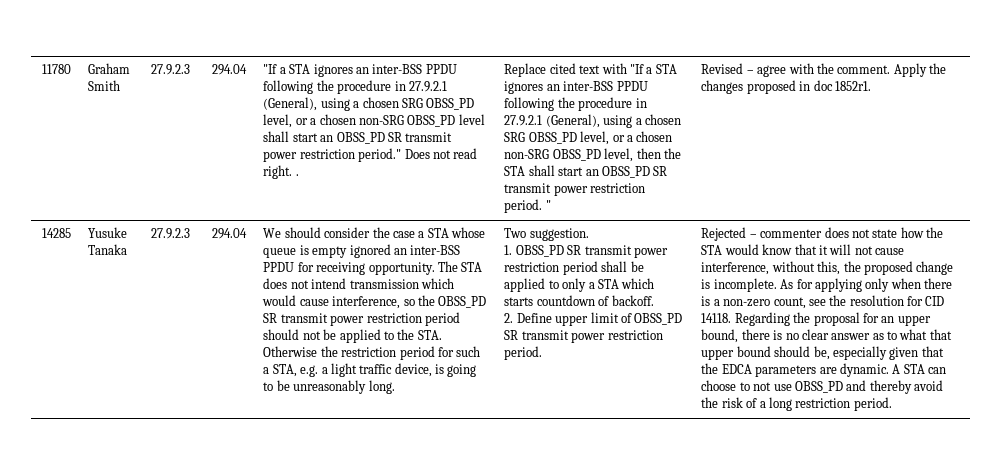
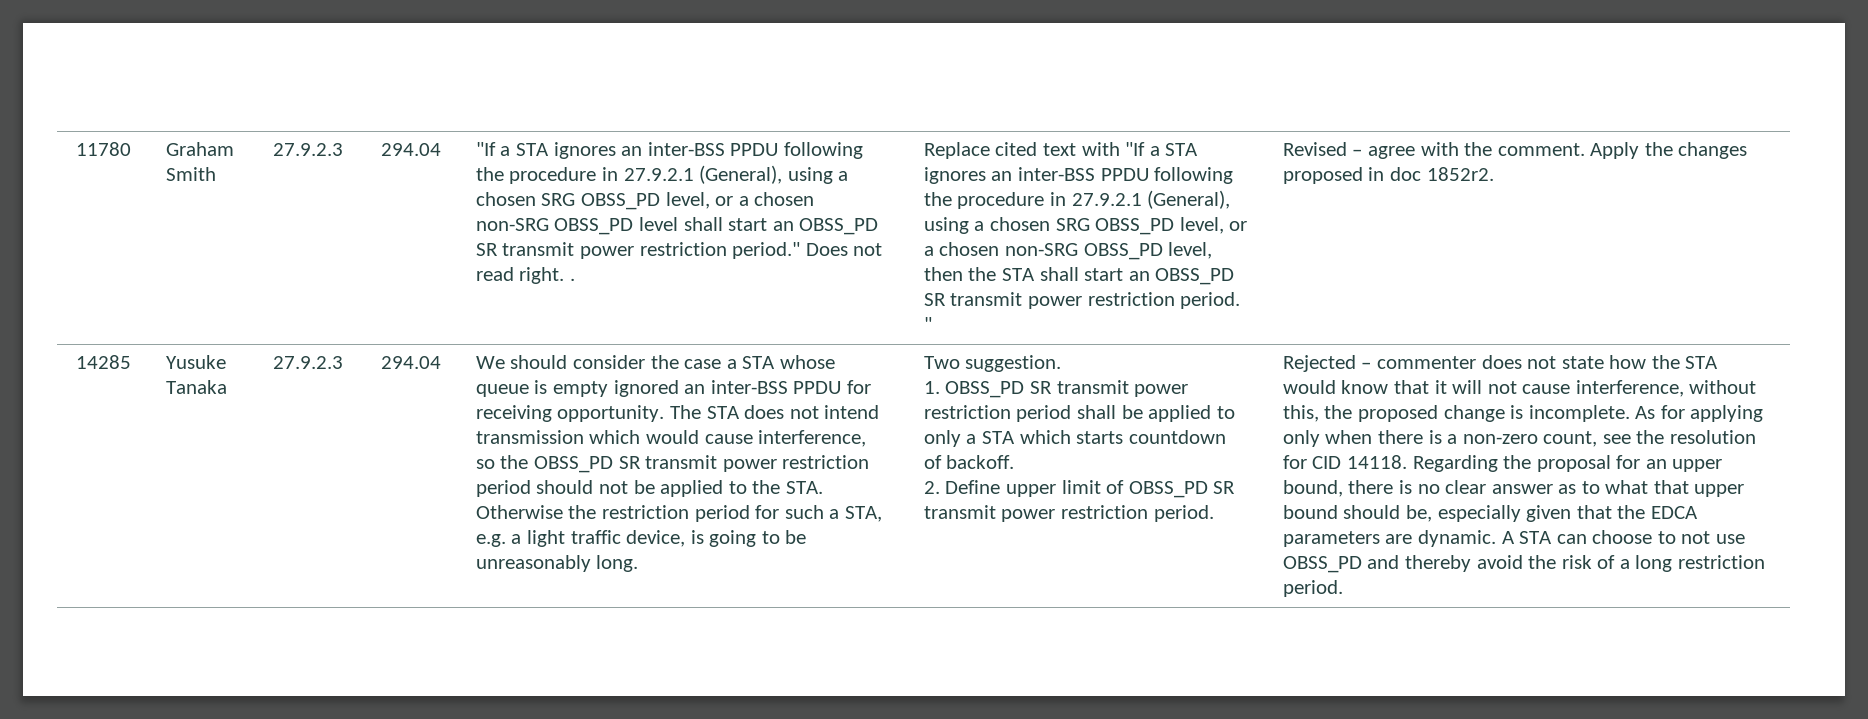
- Apply the changes proposed in doc 1852r1.
+ Apply the changes proposed in doc 1852r2.

